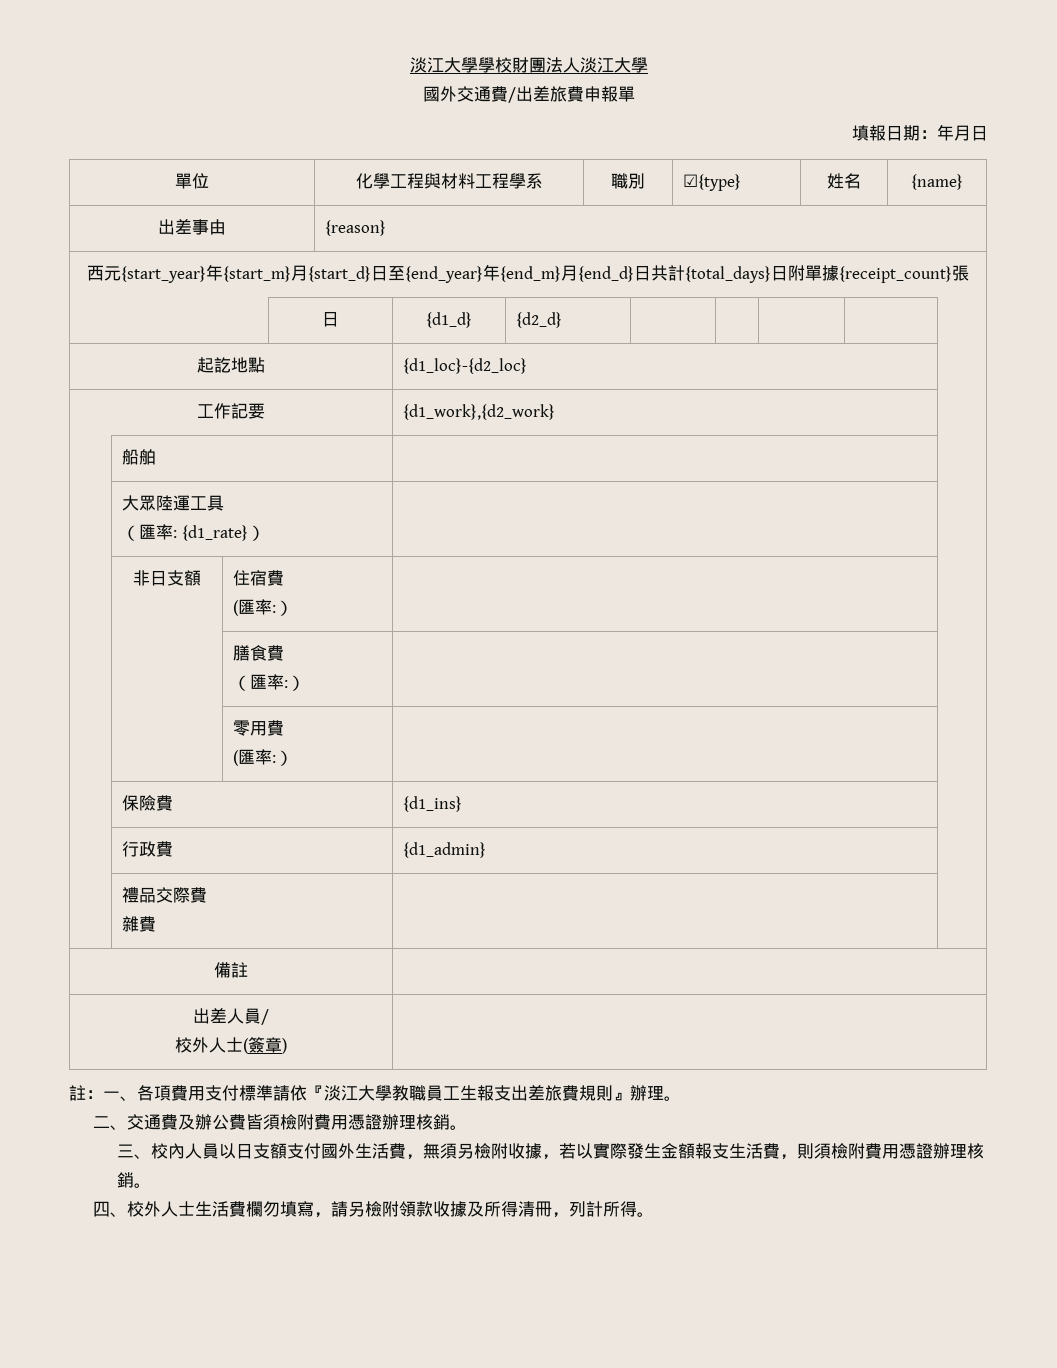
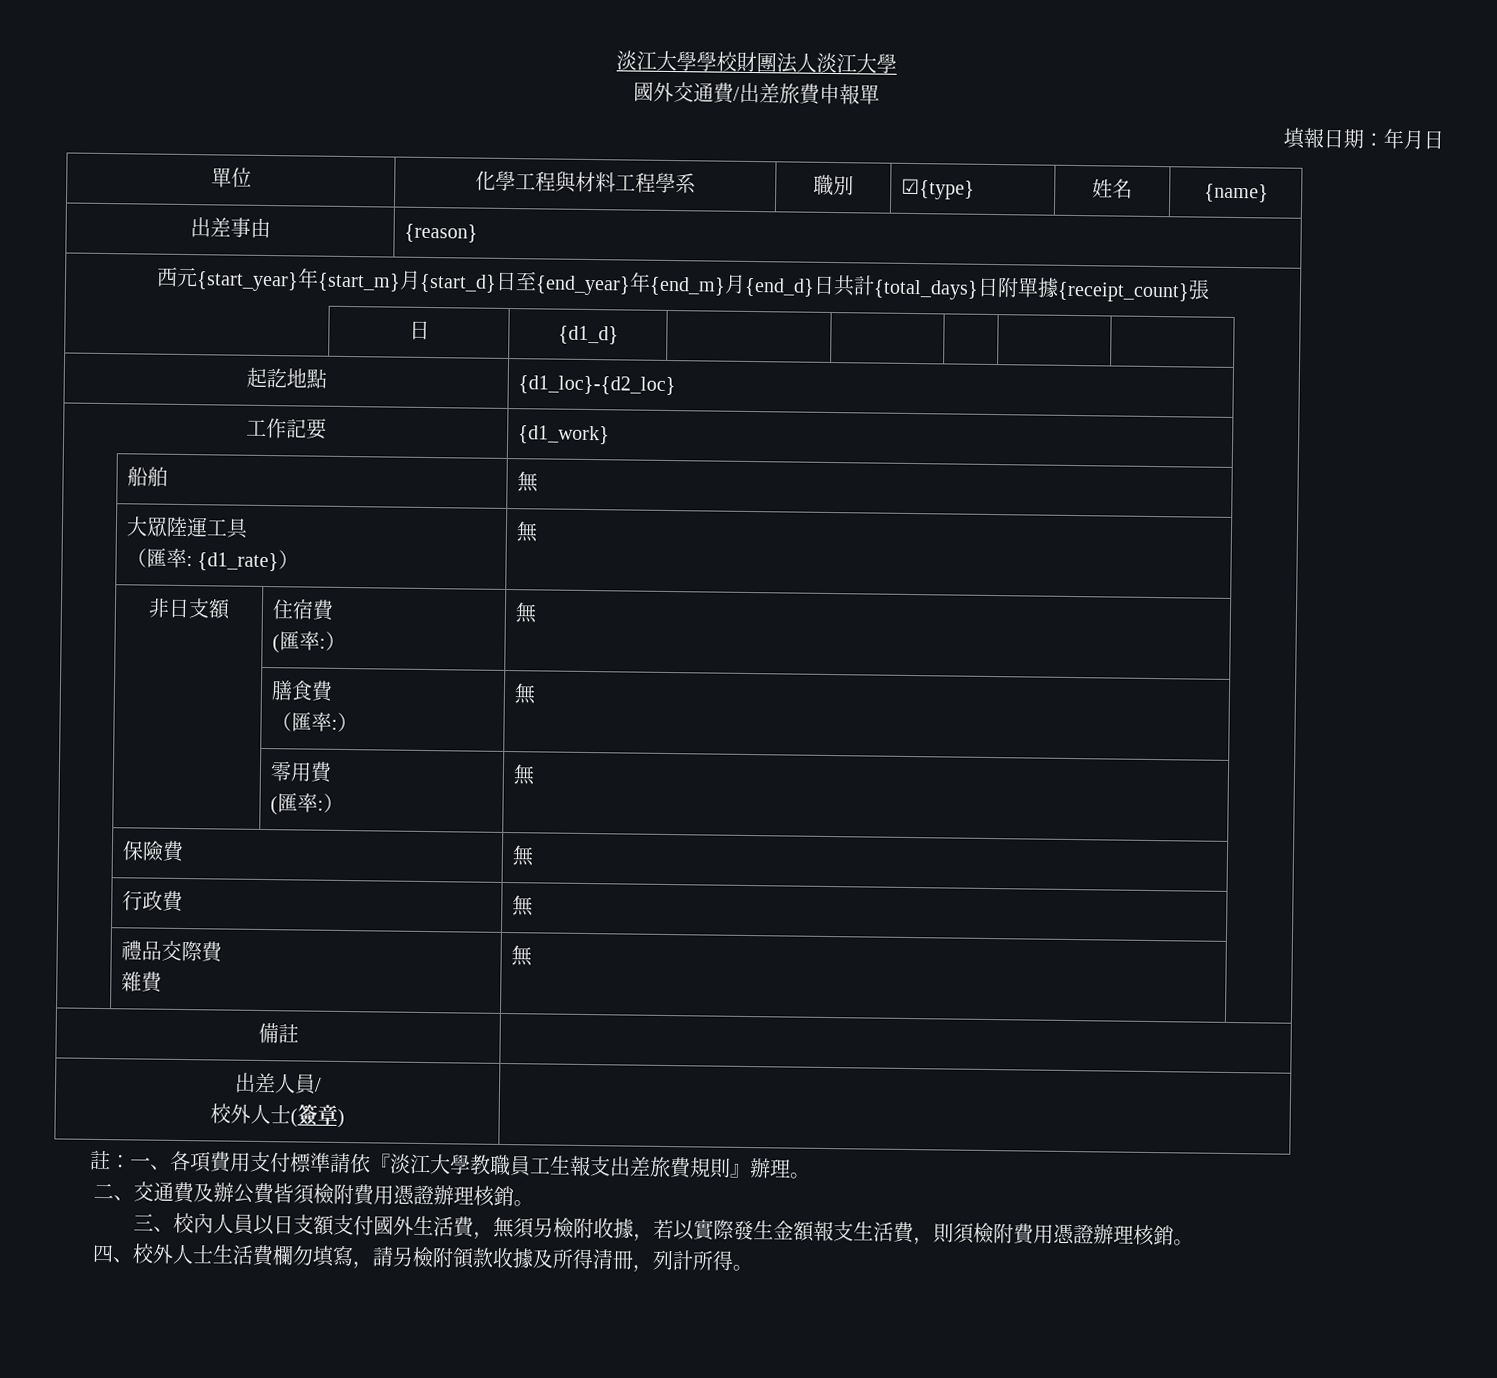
- | 日 | {d1_d} | {d2_d} | | | | |
+ | 日 | {d1_d} | | | | | |
- 工作記要 | {d1_work},{d2_work} |
+ 工作記要 | {d1_work} |
- | 船舶 | |
+ | 船舶 | 無 |
  | 大眾陸運工具
- （匯率: {d1_rate}） | |
+ （匯率: {d1_rate}） | 無 |
  | 非日支額 | 住宿費
- (匯率:） | |
+ (匯率:） | 無 |
  | | 膳食費
- （匯率:） | |
+ （匯率:） | 無 |
  | | 零用費
- (匯率:） | |
+ (匯率:） | 無 |
- | 保險費 | {d1_ins} |
+ | 保險費 | 無 |
- | 行政費 | {d1_admin} |
+ | 行政費 | 無 |
  | 禮品交際費
- 雜費 | |
+ 雜費 | 無 |

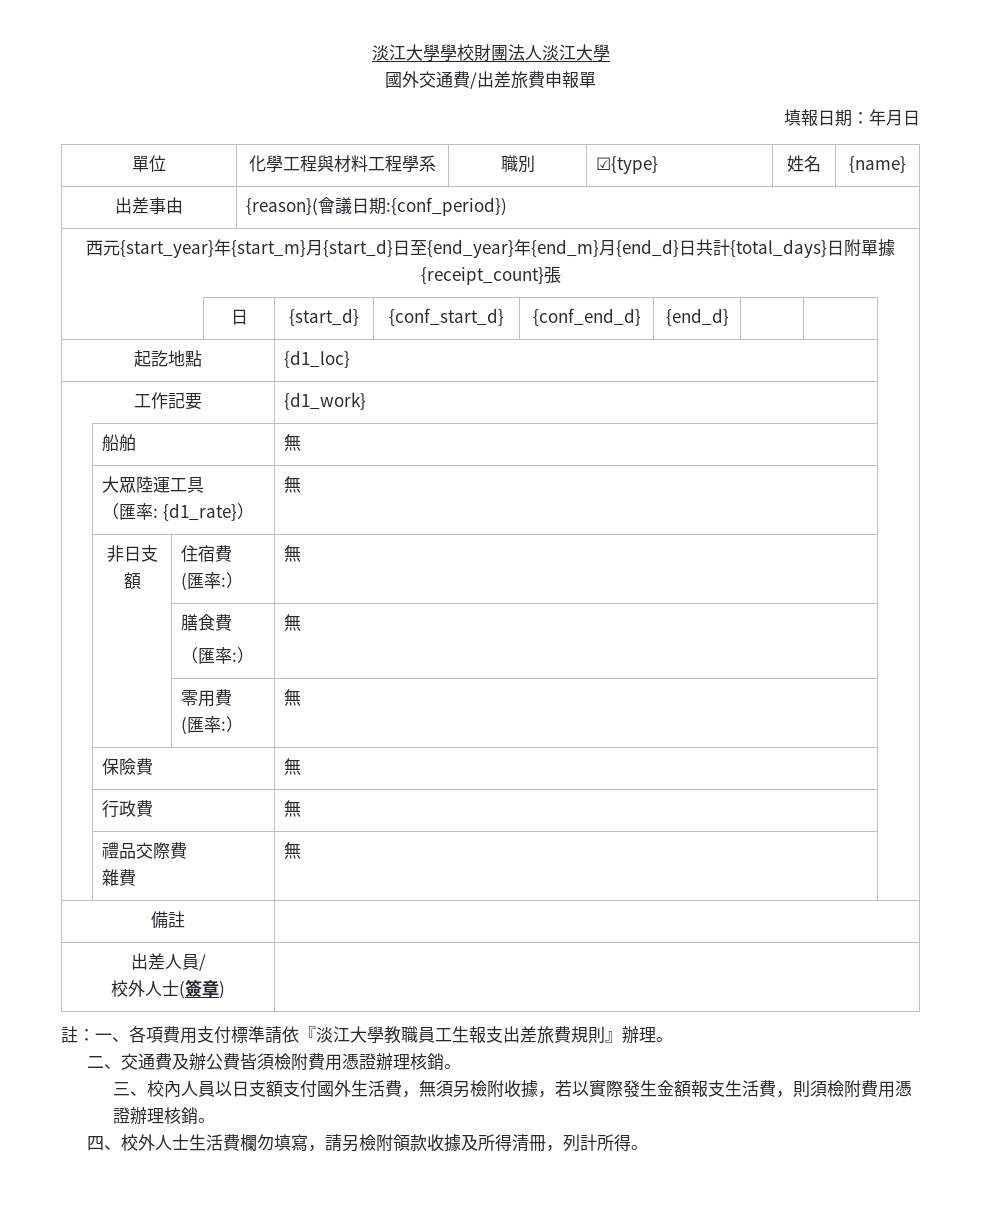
- 出差事由 | {reason}
+ 出差事由 | {reason}(會議日期:{conf_period})
- | 日 | {d1_d} | | | | | |
+ | 日 | {start_d} | {conf_start_d} | {conf_end_d} | {end_d} | | |
- 起訖地點 | {d1_loc}-{d2_loc} |
+ 起訖地點 | {d1_loc} |

